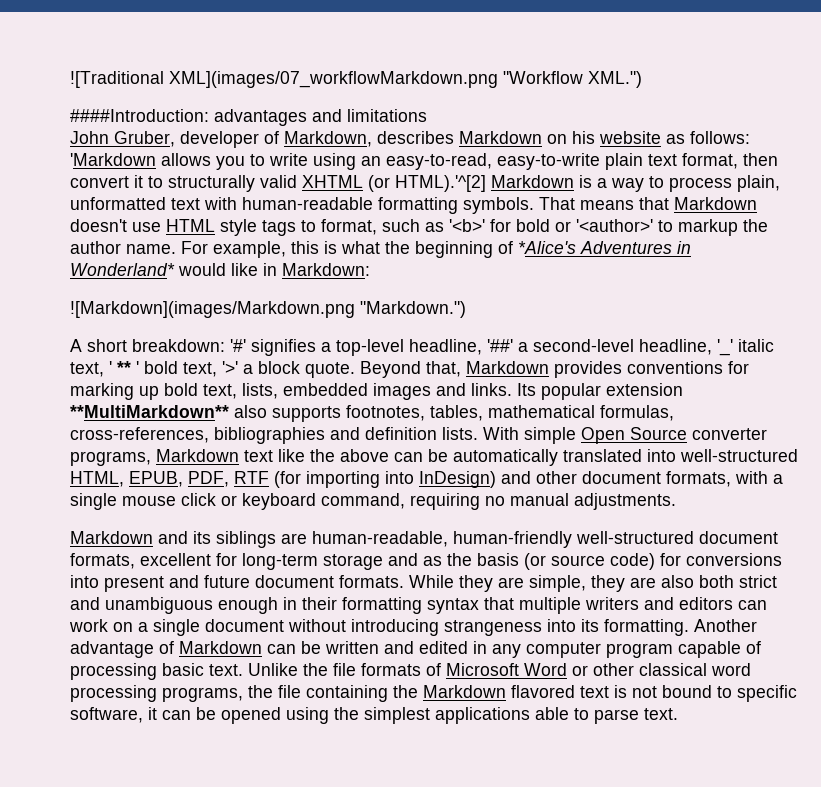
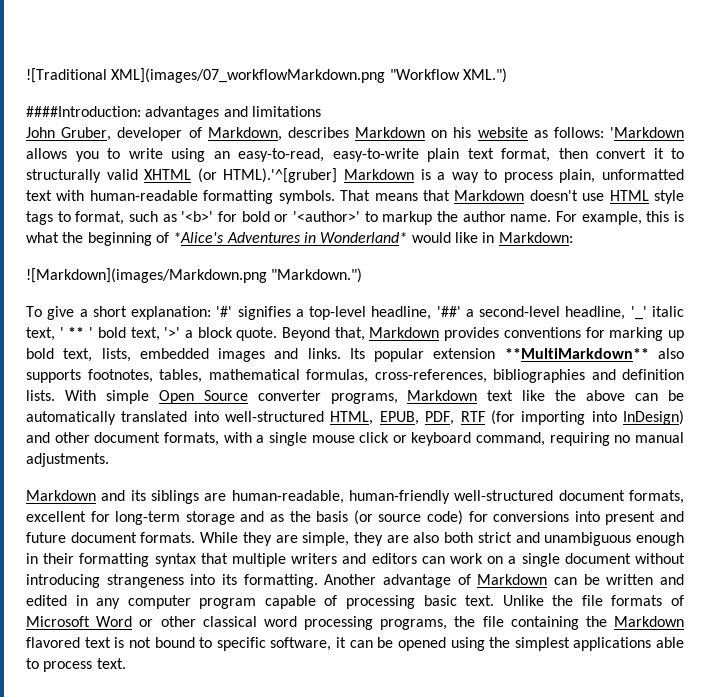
- John Gruber, developer of Markdown, describes Markdown on his website as follows: 'Markdown allows you to write using an easy-to-read, easy-to-write plain text format, then convert it to structurally valid XHTML (or HTML).'^[2] Markdown is a way to process plain, unformatted text with human-readable formatting symbols.
+ John Gruber, developer of Markdown, describes Markdown on his website as follows: 'Markdown allows you to write using an easy-to-read, easy-to-write plain text format, then convert it to structurally valid XHTML (or HTML).'^[gruber] Markdown is a way to process plain, unformatted text with human-readable formatting symbols.
- A short breakdown: '#' signifies a top-level headline, '##' a second-level headline, '_' italic text, ' ** ' bold text, '>' a block quote.
+ To give a short explanation: '#' signifies a top-level headline, '##' a second-level headline, '_' italic text, ' ** ' bold text, '>' a block quote.
- Unlike the file formats of Microsoft Word or other classical word processing programs, the file containing the Markdown flavored text is not bound to specific software, it can be opened using the simplest applications able to parse text.
+ Unlike the file formats of Microsoft Word or other classical word processing programs, the file containing the Markdown flavored text is not bound to specific software, it can be opened using the simplest applications able to process text.

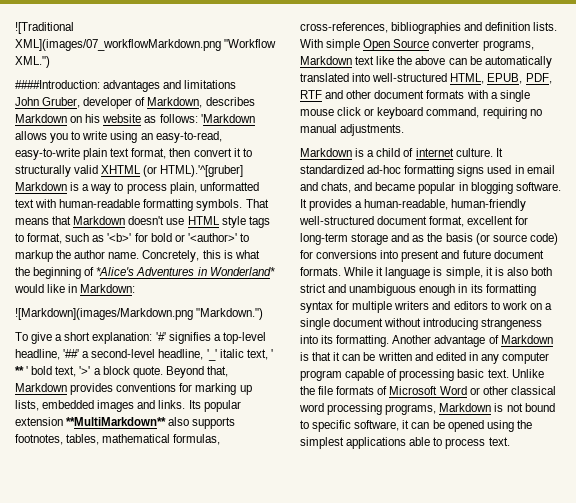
- For example, this is what the beginning of *Alice's Adventures in Wonderland* would like in Markdown:
+ Concretely, this is what the beginning of *Alice's Adventures in Wonderland* would like in Markdown:
- Beyond that, Markdown provides conventions for marking up bold text, lists, embedded images and links.
+ Beyond that, Markdown provides conventions for marking up lists, embedded images and links.
- With simple Open Source converter programs, Markdown text like the above can be automatically translated into well-structured HTML, EPUB, PDF, RTF (for importing into InDesign) and other document formats, with a single mouse click or keyboard command, requiring no manual adjustments.
+ With simple Open Source converter programs, Markdown text like the above can be automatically translated into well-structured HTML, EPUB, PDF, RTF and other document formats with a single mouse click or keyboard command, requiring no manual adjustments.
- Markdown and its siblings are human-readable, human-friendly well-structured document formats, excellent for long-term storage and as the basis (or source code) for conversions into present and future document formats.
+ Markdown is a child of internet culture. It standardized ad-hoc formatting signs used in email and chats, and became popular in blogging software. It provides a human-readable, human-friendly well-structured document format, excellent for long-term storage and as the basis (or source code) for conversions into present and future document formats.
- While they are simple, they are also both strict and unambiguous enough in their formatting syntax that multiple writers and editors can work on a single document without introducing strangeness into its formatting.
+ While it language is simple, it is also both strict and unambiguous enough in its formatting syntax for multiple writers and editors to work on a single document without introducing strangeness into its formatting.
- Another advantage of Markdown can be written and edited in any computer program capable of processing basic text.
+ Another advantage of Markdown is that it can be written and edited in any computer program capable of processing basic text.
- Unlike the file formats of Microsoft Word or other classical word processing programs, the file containing the Markdown flavored text is not bound to specific software, it can be opened using the simplest applications able to process text.
+ Unlike the file formats of Microsoft Word or other classical word processing programs, Markdown is not bound to specific software, it can be opened using the simplest applications able to process text.

